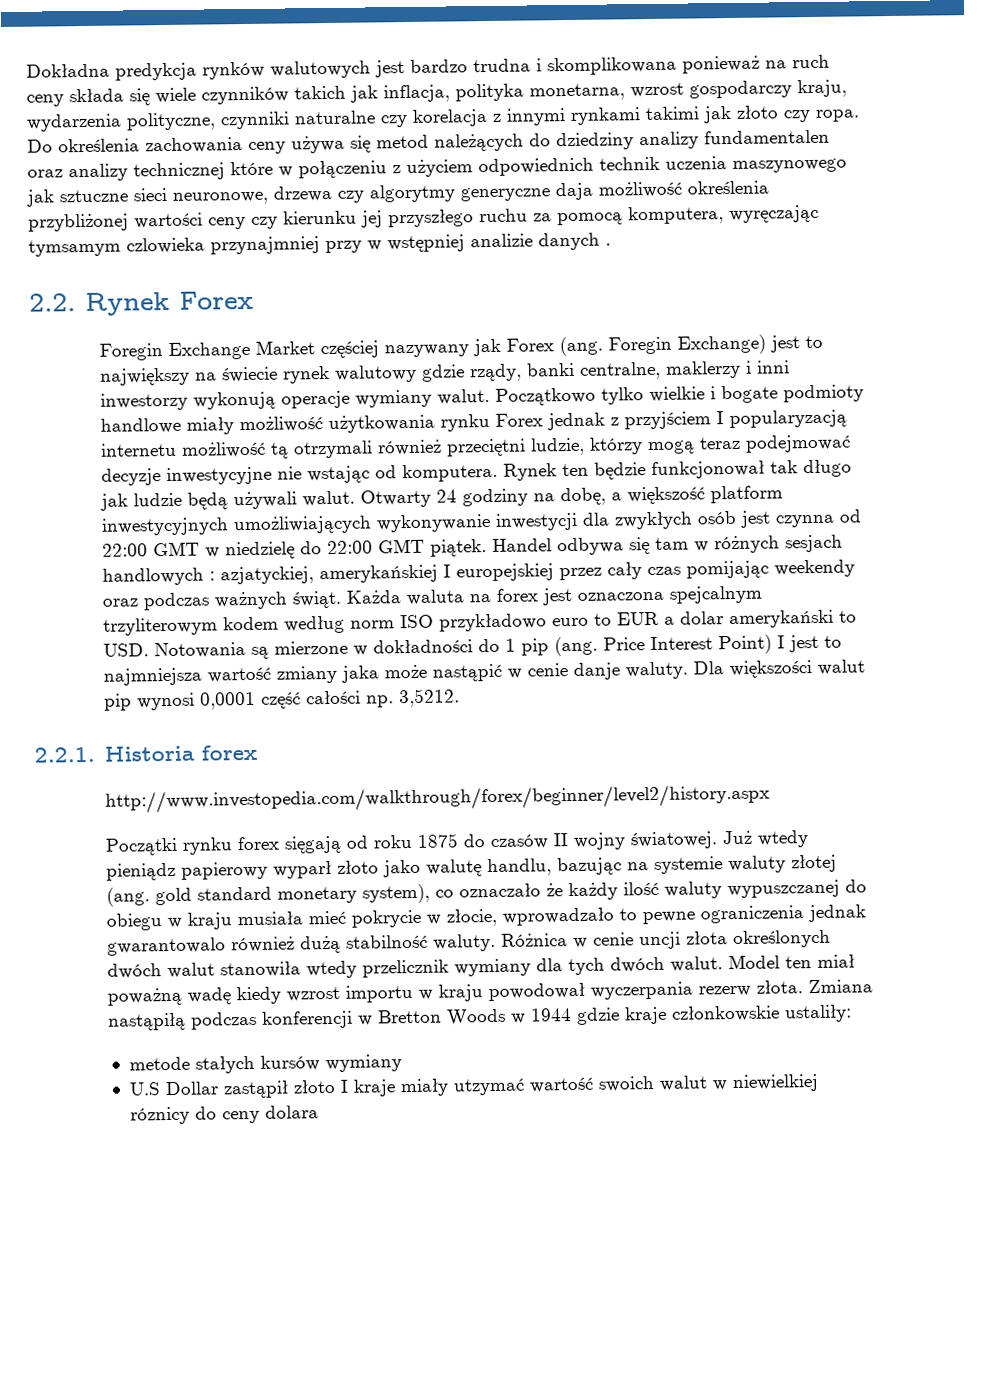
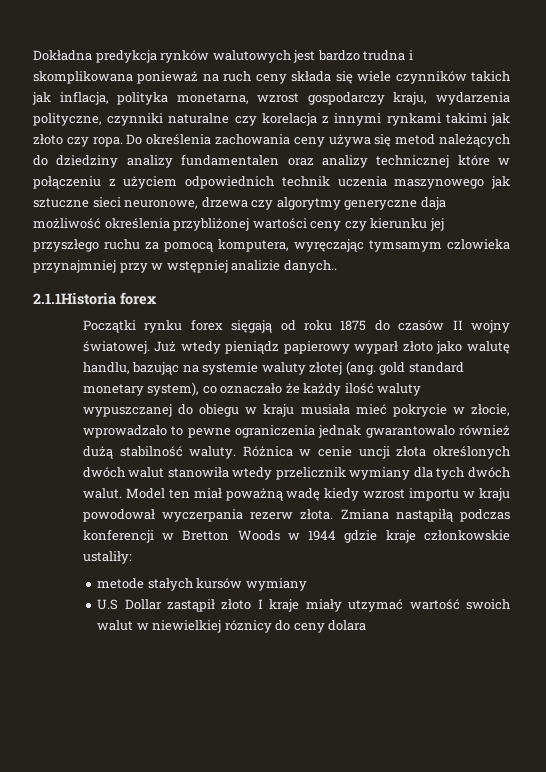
- Do określenia zachowania ceny używa się metod należących do dziedziny analizy fundamentalen oraz analizy technicznej które w połączeniu z użyciem odpowiednich technik uczenia maszynowego jak sztuczne sieci neuronowe, drzewa czy algorytmy generyczne daja możliwość określenia przybliżonej wartości ceny czy kierunku jej przyszłego ruchu za pomocą komputera, wyręczając tymsamym czlowieka przynajmniej przy w wstępniej analizie danych .
- 2.2. Rynek Forex
- Foregin Exchange Market częściej nazywany jak Forex (ang. Foregin Exchange) jest to największy na świecie rynek walutowy gdzie rządy, banki centralne, maklerzy i inni inwestorzy wykonują operacje wymiany walut. Początkowo tylko wielkie i bogate podmioty handlowe miały możliwość użytkowania rynku Forex jednak z przyjściem I popularyzacją internetu możliwość tą otrzymali również przeciętni ludzie, którzy mogą teraz podejmować decyzje inwestycyjne nie wstając od komputera. Rynek ten będzie funkcjonował tak długo jak ludzie będą używali walut. Otwarty 24 godziny na dobę, a większość platform inwestycyjnych umożliwiających wykonywanie inwestycji dla zwykłych osób jest czynna od 22:00 GMT w niedzielę do 22:00 GMT piątek. Handel odbywa się tam w różnych sesjach handlowych : azjatyckiej, amerykańskiej I europejskiej przez cały czas pomijając weekendy oraz podczas ważnych świąt. Każda waluta na forex jest oznaczona spejcalnym trzyliterowym kodem według norm ISO przykładowo euro to EUR a dolar amerykański to USD. Notowania są mierzone w dokładności do 1 pip (ang. Price Interest Point) I jest to najmniejsza wartość zmiany jaka może nastąpić w cenie danje waluty. Dla większości walut pip wynosi 0,0001 część całości np. 3,5212.
- 2.2.1. Historia forex
- http://www.investopedia.com/walkthrough/forex/beginner/level2/history.aspx
+ Do określenia zachowania ceny używa się metod należących do dziedziny analizy fundamentalen oraz analizy technicznej które w połączeniu z użyciem odpowiednich technik uczenia maszynowego jak sztuczne sieci neuronowe, drzewa czy algorytmy generyczne daja możliwość określenia przybliżonej wartości ceny czy kierunku jej przyszłego ruchu za pomocą komputera, wyręczając tymsamym czlowieka przynajmniej przy w wstępniej analizie danych..
+ 2.1.1Historia forex

